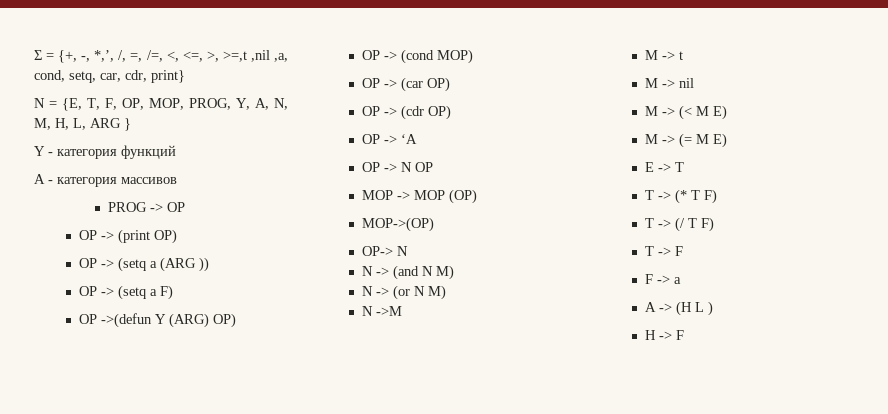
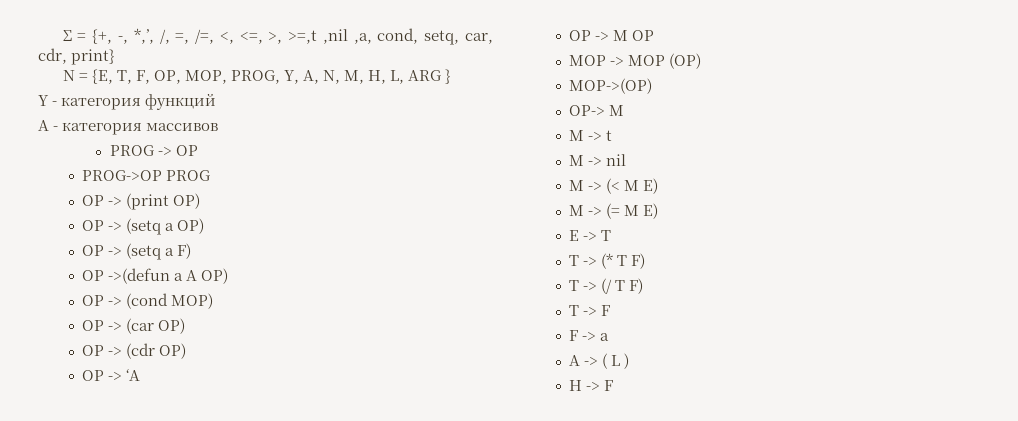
+ PROG->OP PROG
- OP -> (setq a (ARG ))
+ OP -> (setq a OP)
- OP ->(defun Y (ARG) OP)
+ OP ->(defun a A OP)
- OP -> N OP
+ OP -> M OP
- OP-> N
- N -> (and N M)
- N -> (or N M)
- N ->M
+ OP-> M
- A -> (H L )
+ A -> ( L )

